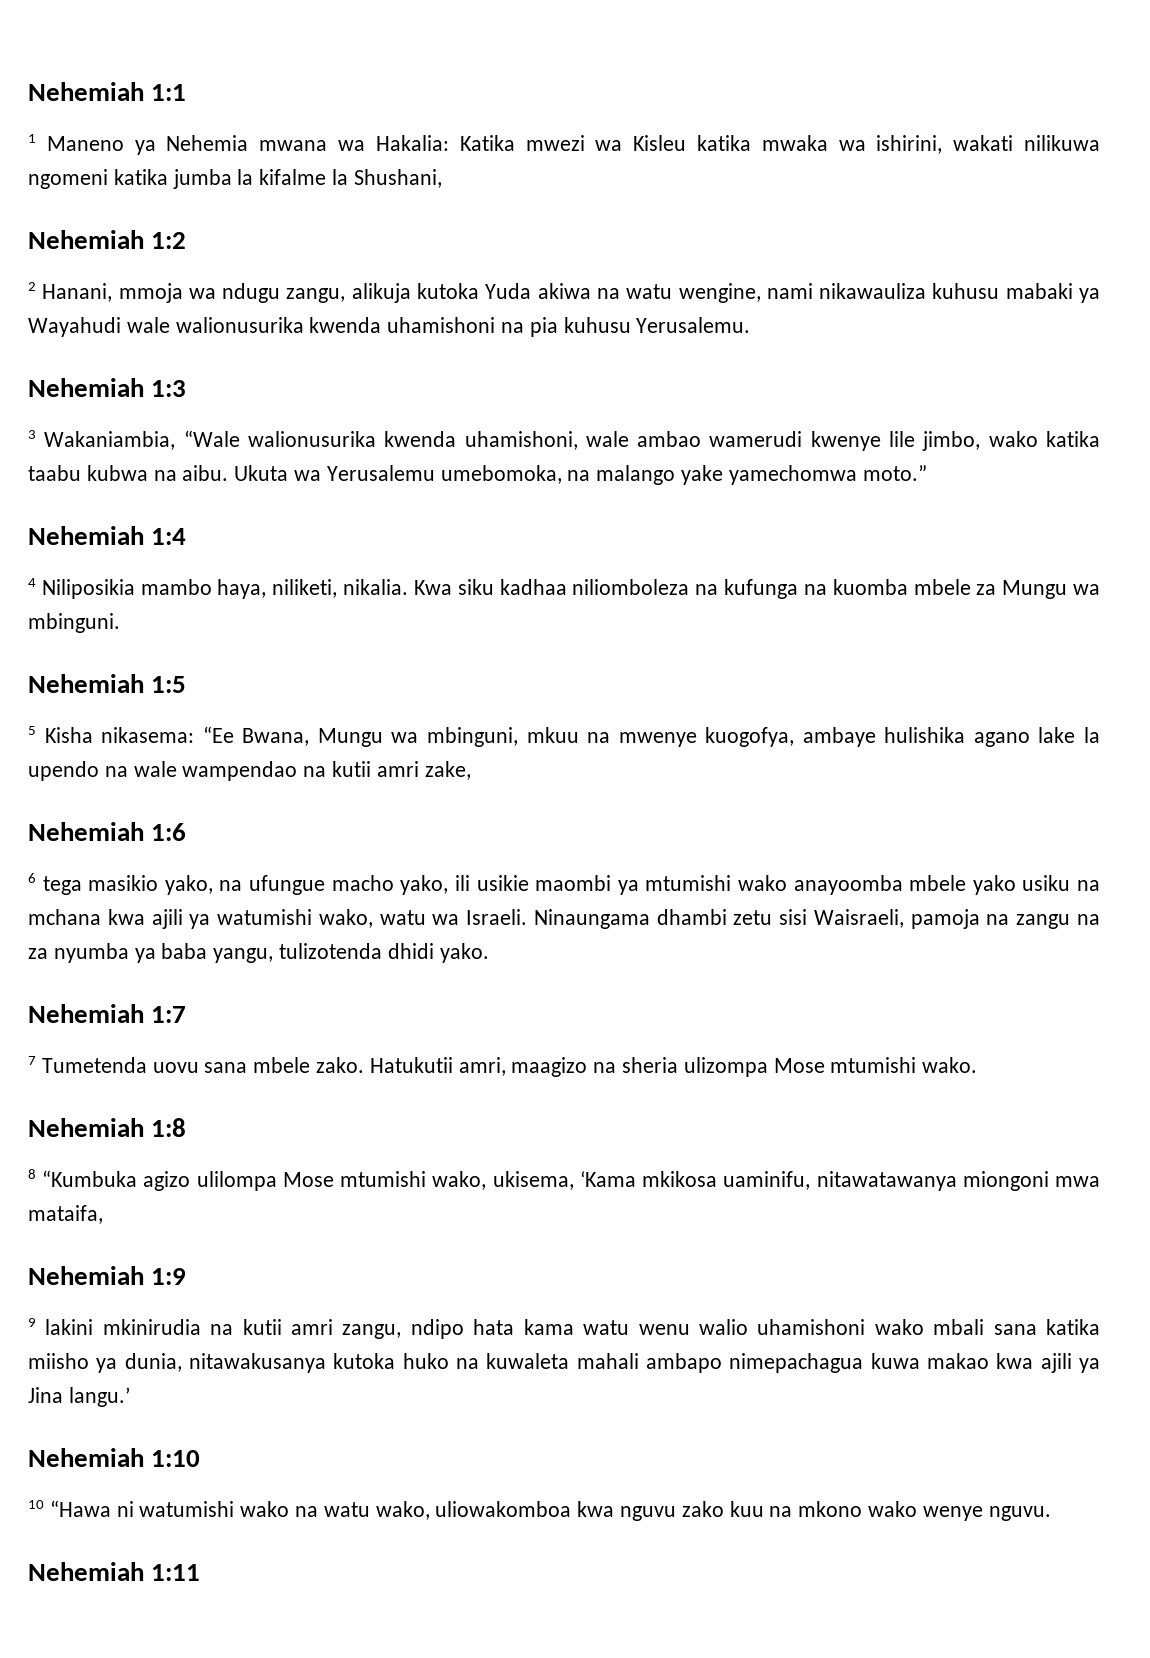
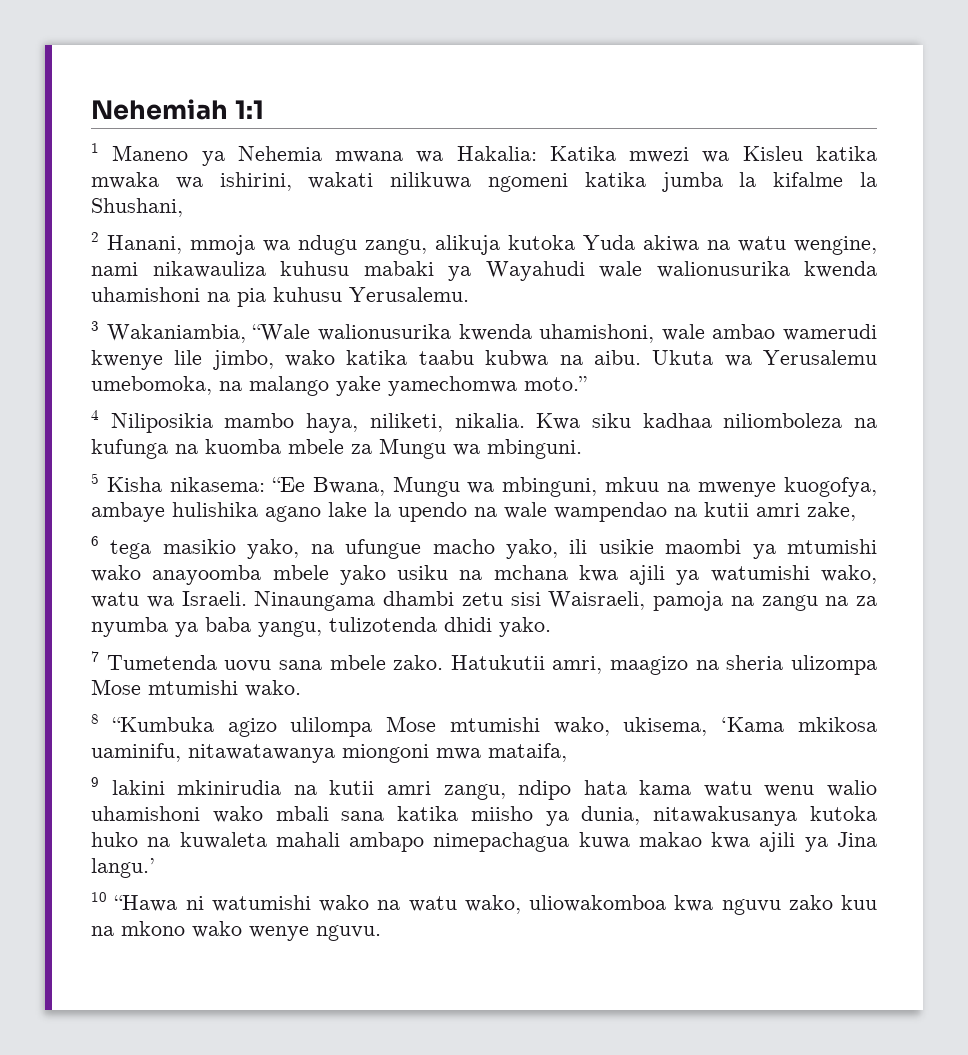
- Nehemiah 1:2
- Nehemiah 1:3
- Nehemiah 1:4
- Nehemiah 1:5
- Nehemiah 1:6
- Nehemiah 1:7
- Nehemiah 1:8
- Nehemiah 1:9
- Nehemiah 1:10
- Nehemiah 1:11

